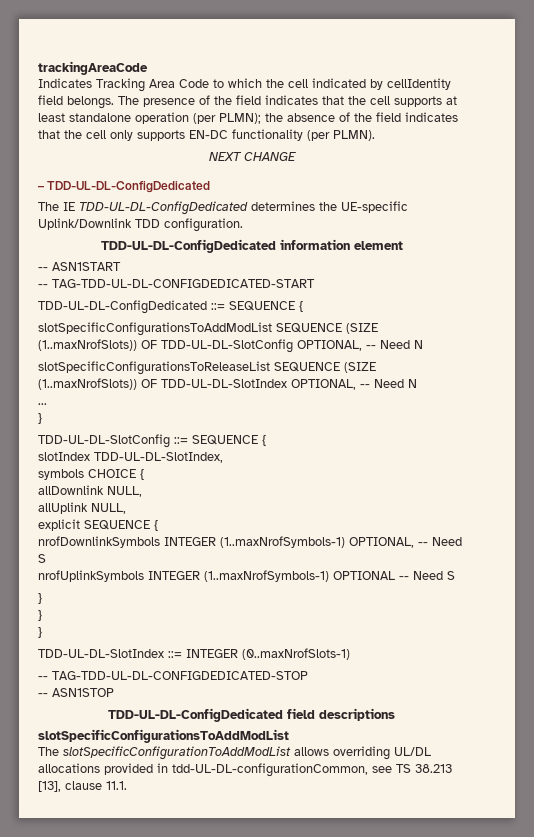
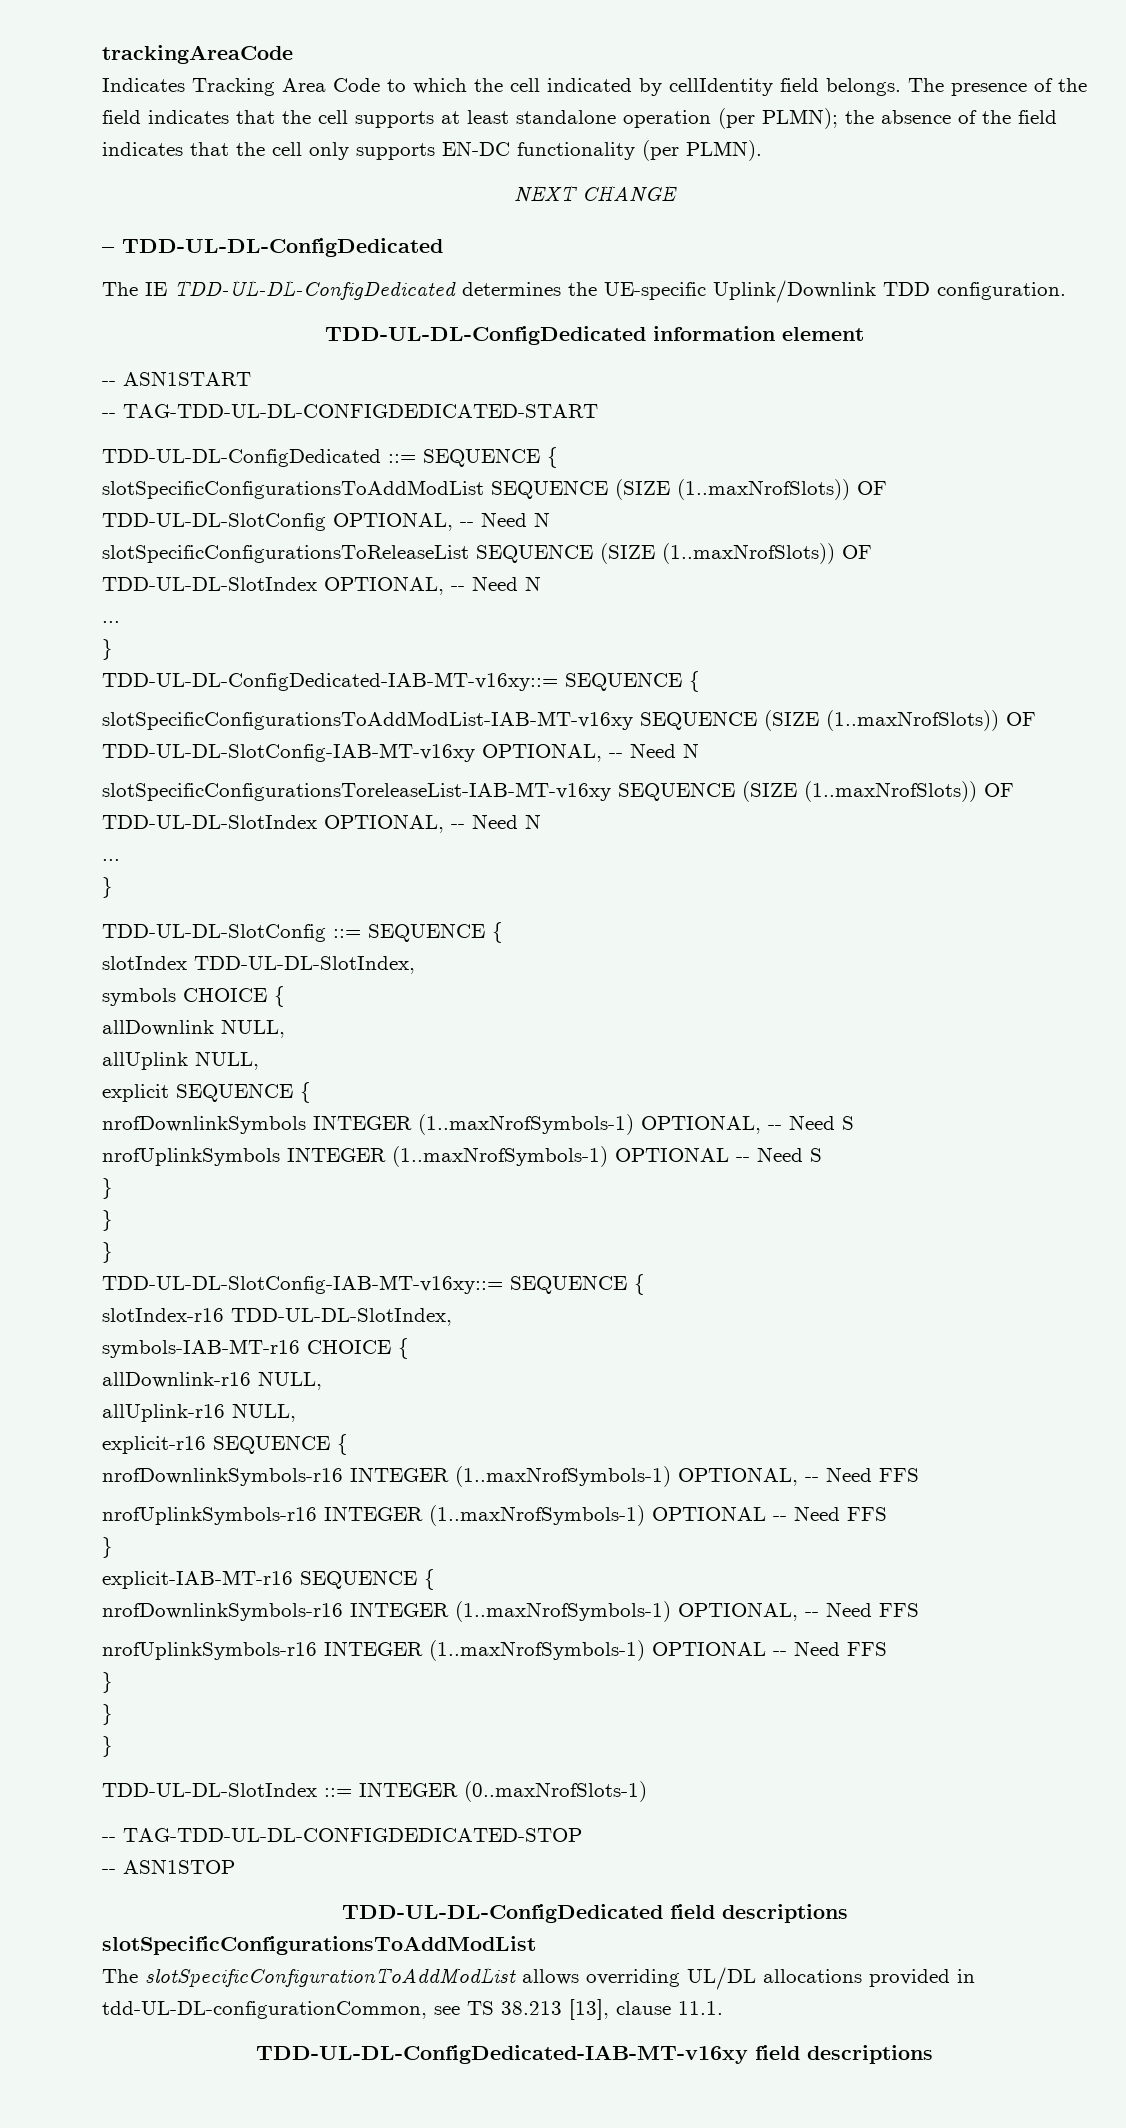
+ TDD-UL-DL-ConfigDedicated-IAB-MT-v16xy::= SEQUENCE {
+ slotSpecificConfigurationsToAddModList-IAB-MT-v16xy SEQUENCE (SIZE (1..maxNrofSlots)) OF TDD-UL-DL-SlotConfig-IAB-MT-v16xy OPTIONAL, -- Need N
+ slotSpecificConfigurationsToreleaseList-IAB-MT-v16xy SEQUENCE (SIZE (1..maxNrofSlots)) OF TDD-UL-DL-SlotIndex OPTIONAL, -- Need N
+ ...
+ }
+ TDD-UL-DL-SlotConfig-IAB-MT-v16xy::= SEQUENCE {
+ slotIndex-r16 TDD-UL-DL-SlotIndex,
+ symbols-IAB-MT-r16 CHOICE {
+ allDownlink-r16 NULL,
+ allUplink-r16 NULL,
+ explicit-r16 SEQUENCE {
+ nrofDownlinkSymbols-r16 INTEGER (1..maxNrofSymbols-1) OPTIONAL, -- Need FFS
+ nrofUplinkSymbols-r16 INTEGER (1..maxNrofSymbols-1) OPTIONAL -- Need FFS
+ }
+ explicit-IAB-MT-r16 SEQUENCE {
+ nrofDownlinkSymbols-r16 INTEGER (1..maxNrofSymbols-1) OPTIONAL, -- Need FFS
+ nrofUplinkSymbols-r16 INTEGER (1..maxNrofSymbols-1) OPTIONAL -- Need FFS
+ }
+ }
+ }
+ TDD-UL-DL-ConfigDedicated-IAB-MT-v16xy field descriptions

